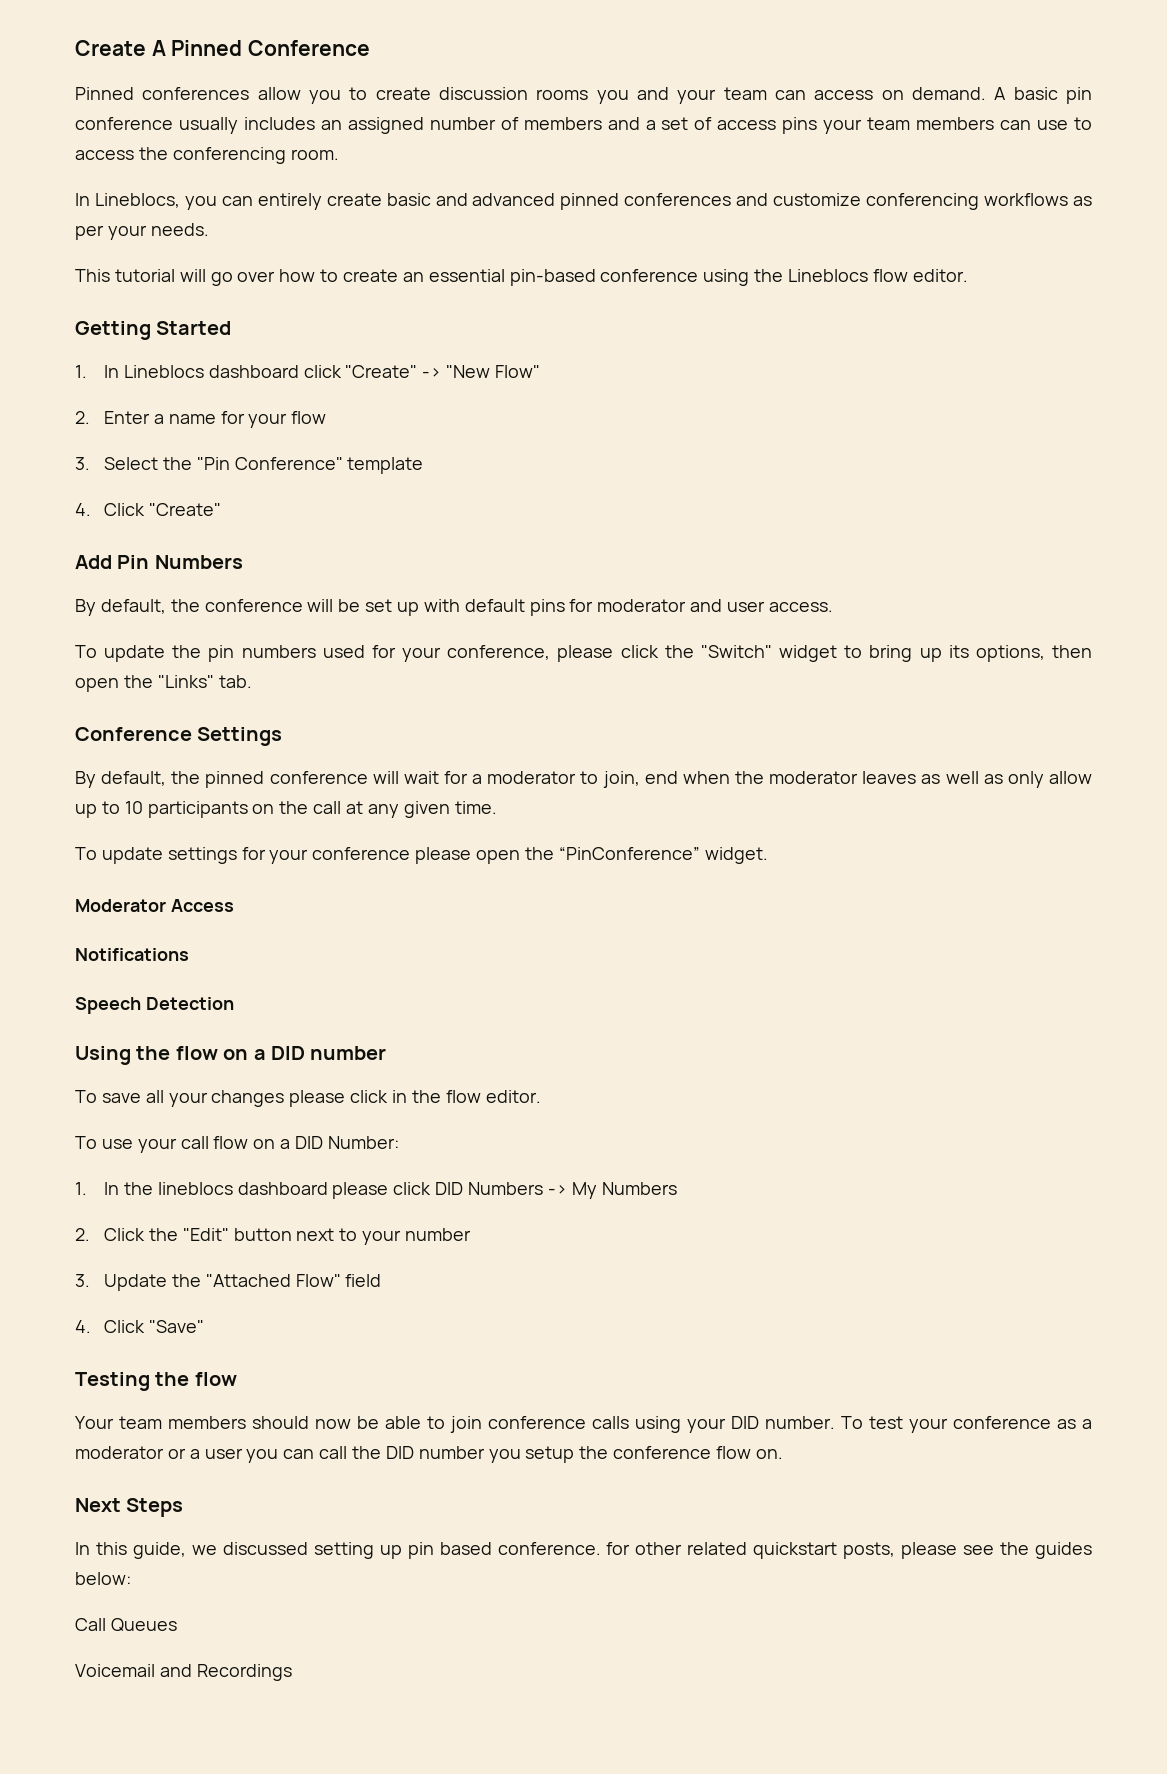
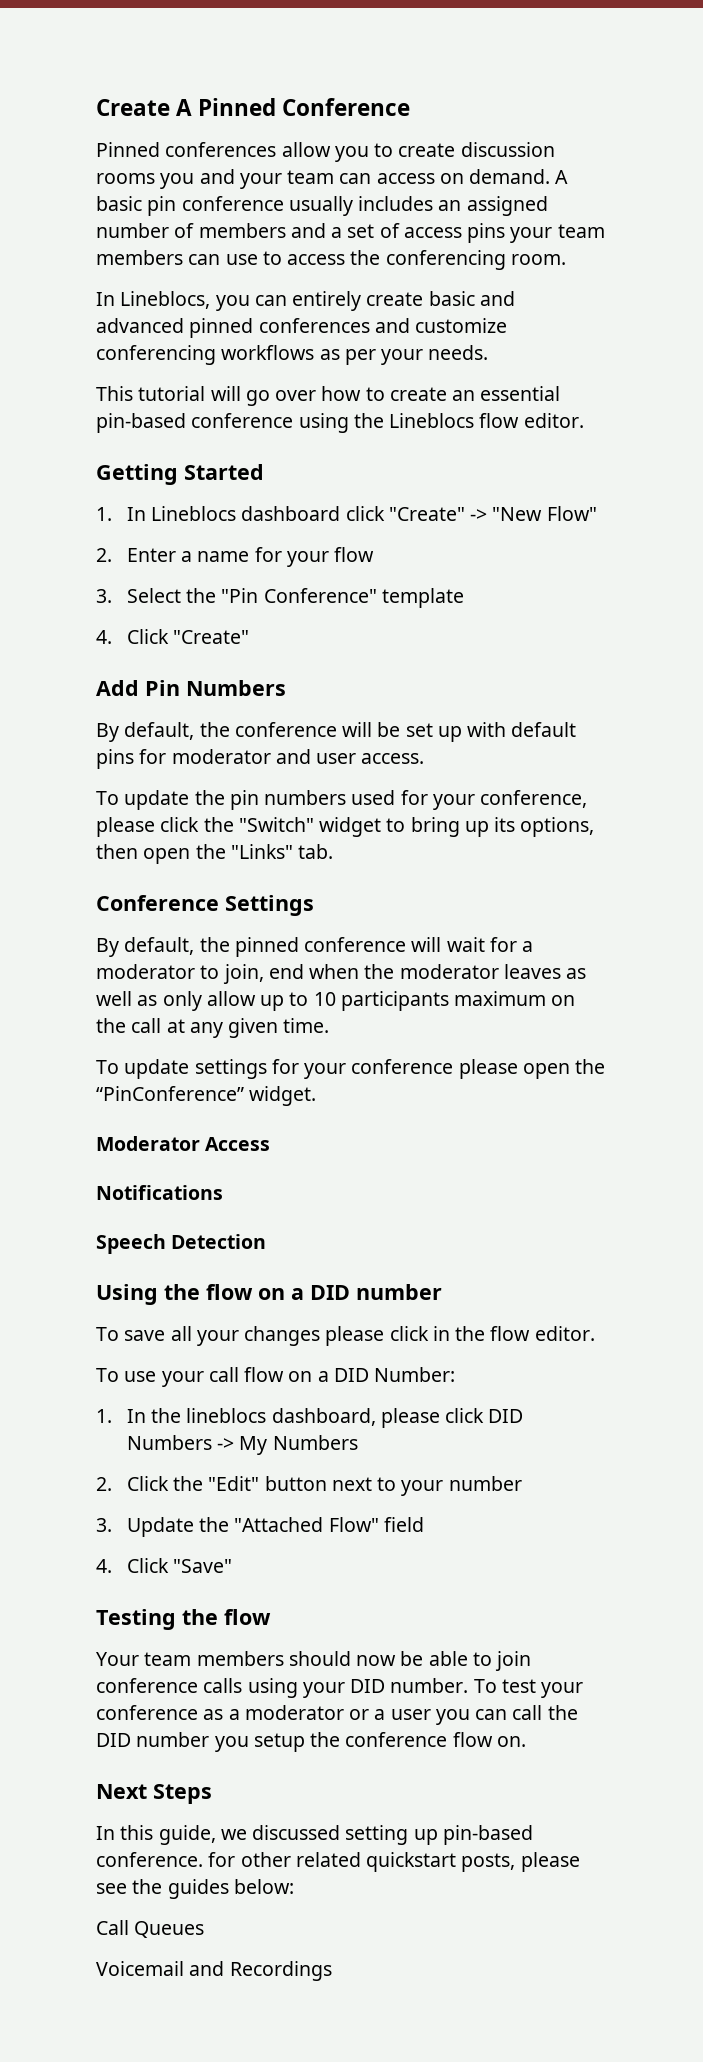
- By default, the pinned conference will wait for a moderator to join, end when the moderator leaves as well as only allow up to 10 participants on the call at any given time.
+ By default, the pinned conference will wait for a moderator to join, end when the moderator leaves as well as only allow up to 10 participants maximum on the call at any given time.
- 1. In the lineblocs dashboard please click DID Numbers -> My Numbers
+ 1. In the lineblocs dashboard, please click DID Numbers -> My Numbers
- In this guide, we discussed setting up pin based conference. for other related quickstart posts, please see the guides below:
+ In this guide, we discussed setting up pin-based conference. for other related quickstart posts, please see the guides below:

